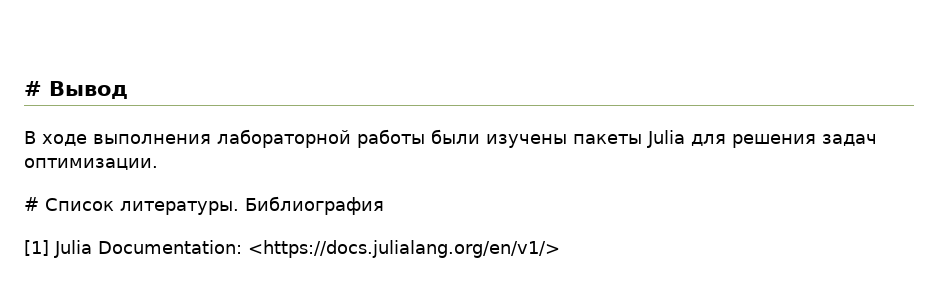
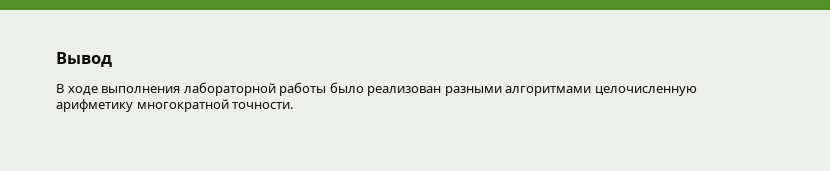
- # Вывод
+ Вывод
- В ходе выполнения лабораторной работы были изучены пакеты Julia для решения задач оптимизации.
- # Список литературы. Библиография
- [1] Julia Documentation: <https://docs.julialang.org/en/v1/>
+ В ходе выполнения лабораторной работы было реализован разными алгоритмами целочисленную арифметику многократной точности.

